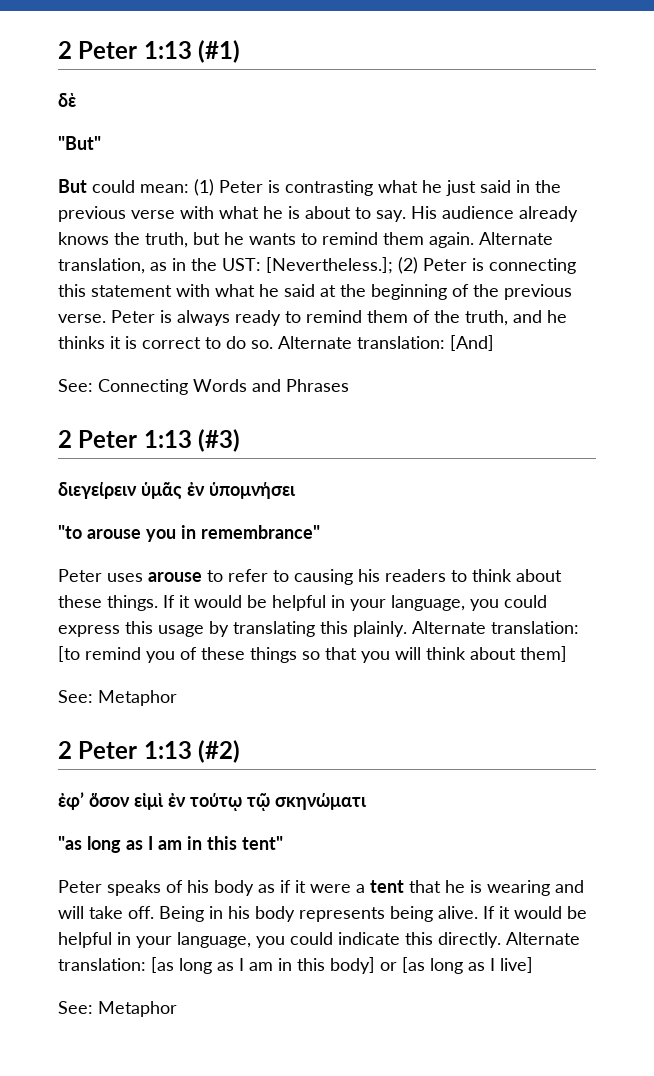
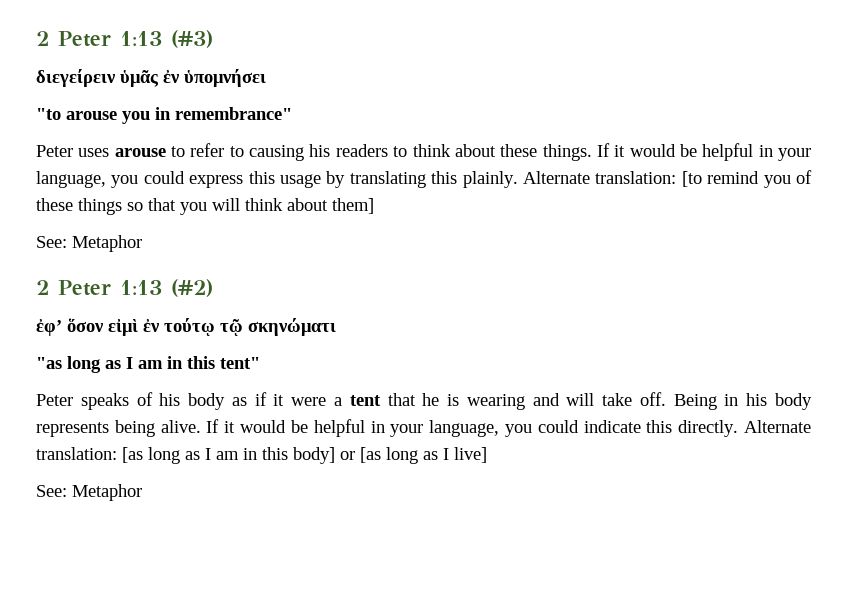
- 2 Peter 1:13 (#1)
- δὲ
- "But"
- But could mean: (1) Peter is contrasting what he just said in the previous verse with what he is about to say. His audience already knows the truth, but he wants to remind them again. Alternate translation, as in the UST: [Nevertheless.]; (2) Peter is connecting this statement with what he said at the beginning of the previous verse. Peter is always ready to remind them of the truth, and he thinks it is correct to do so. Alternate translation: [And]
- See: Connecting Words and Phrases

